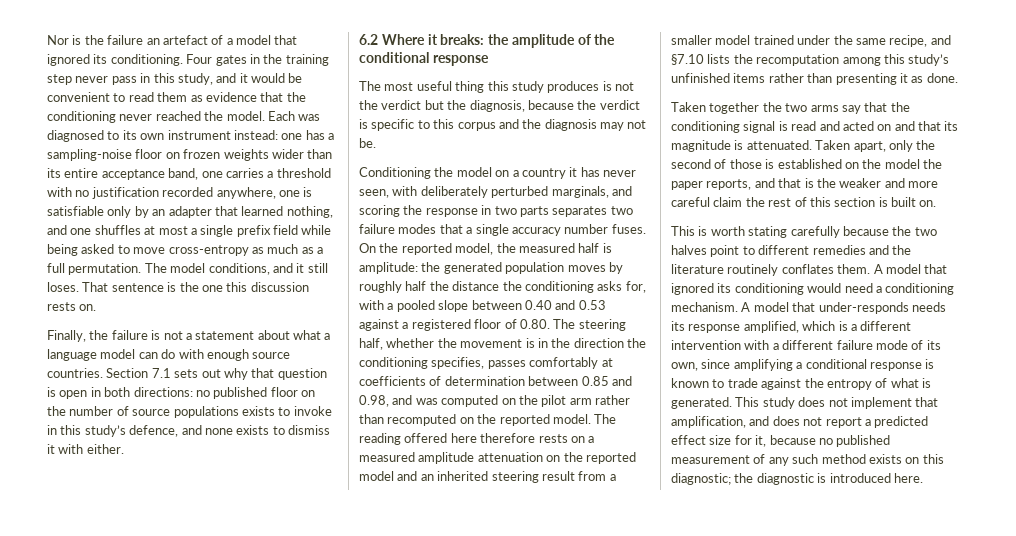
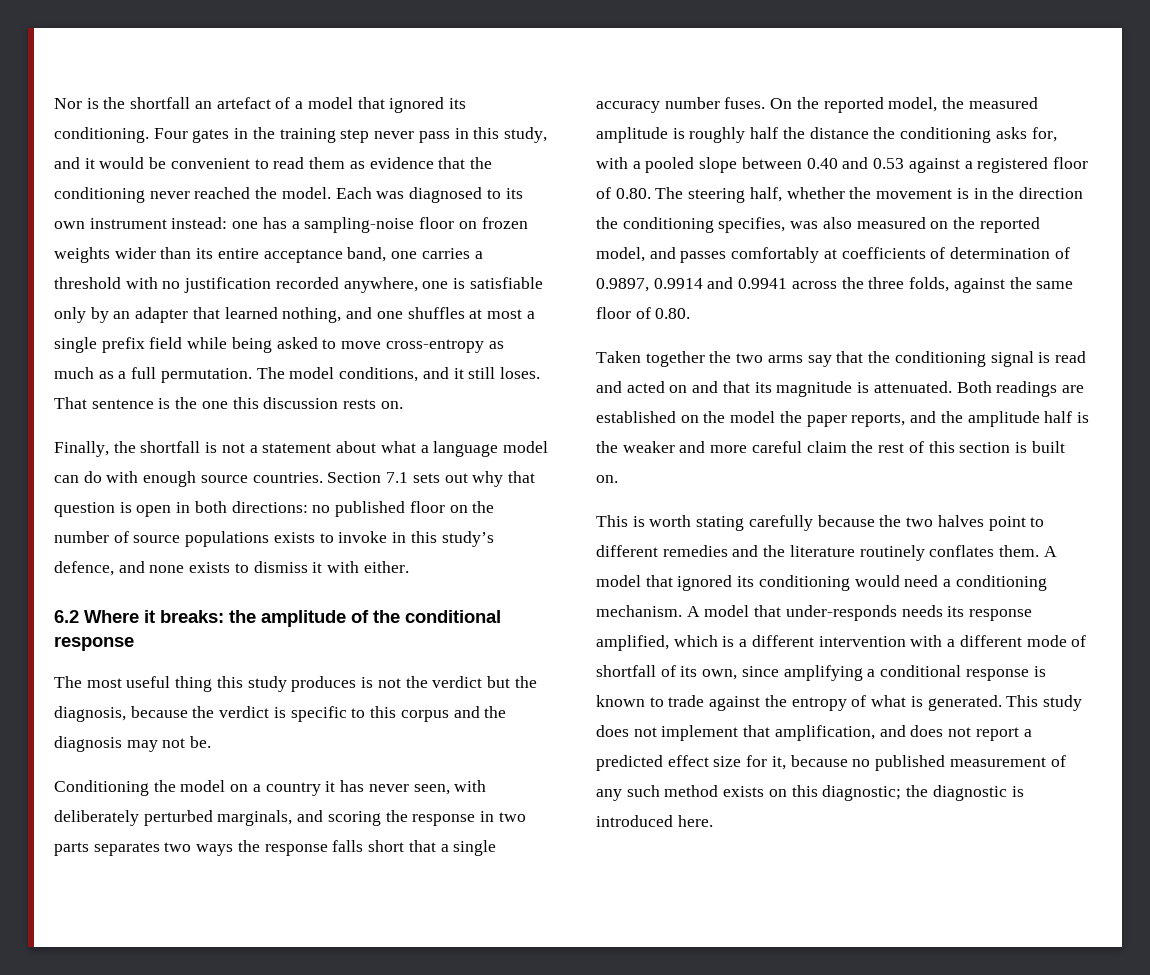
- Nor is the failure an artefact of a model that ignored its conditioning.
+ Nor is the shortfall an artefact of a model that ignored its conditioning.
- Finally, the failure is not a statement about what a language model can do with enough source countries.
+ Finally, the shortfall is not a statement about what a language model can do with enough source countries.
- Conditioning the model on a country it has never seen, with deliberately perturbed marginals, and scoring the response in two parts separates two failure modes that a single accuracy number fuses.
+ Conditioning the model on a country it has never seen, with deliberately perturbed marginals, and scoring the response in two parts separates two ways the response falls short that a single accuracy number fuses.
- On the reported model, the measured half is amplitude: the generated population moves by roughly half the distance the conditioning asks for, with a pooled slope between 0.40 and 0.53 against a registered floor of 0.80. The steering half, whether the movement is in the direction the conditioning specifies, passes comfortably at coefficients of determination between 0.85 and 0.98, and was computed on the pilot arm rather than recomputed on the reported model. The reading offered here therefore rests on a measured amplitude attenuation on the reported model and an inherited steering result from a smaller model trained under the same recipe, and §7.10 lists the recomputation among this study’s unfinished items rather than presenting it as done.
+ On the reported model, the measured amplitude is roughly half the distance the conditioning asks for, with a pooled slope between 0.40 and 0.53 against a registered floor of 0.80. The steering half, whether the movement is in the direction the conditioning specifies, was also measured on the reported model, and passes comfortably at coefficients of determination of 0.9897, 0.9914 and 0.9941 across the three folds, against the same floor of 0.80.
- Taken apart, only the second of those is established on the model the paper reports, and that is the weaker and more careful claim the rest of this section is built on.
+ Both readings are established on the model the paper reports, and the amplitude half is the weaker and more careful claim the rest of this section is built on.
- A model that under-responds needs its response amplified, which is a different intervention with a different failure mode of its own, since amplifying a conditional response is known to trade against the entropy of what is generated.
+ A model that under-responds needs its response amplified, which is a different intervention with a different mode of shortfall of its own, since amplifying a conditional response is known to trade against the entropy of what is generated.

